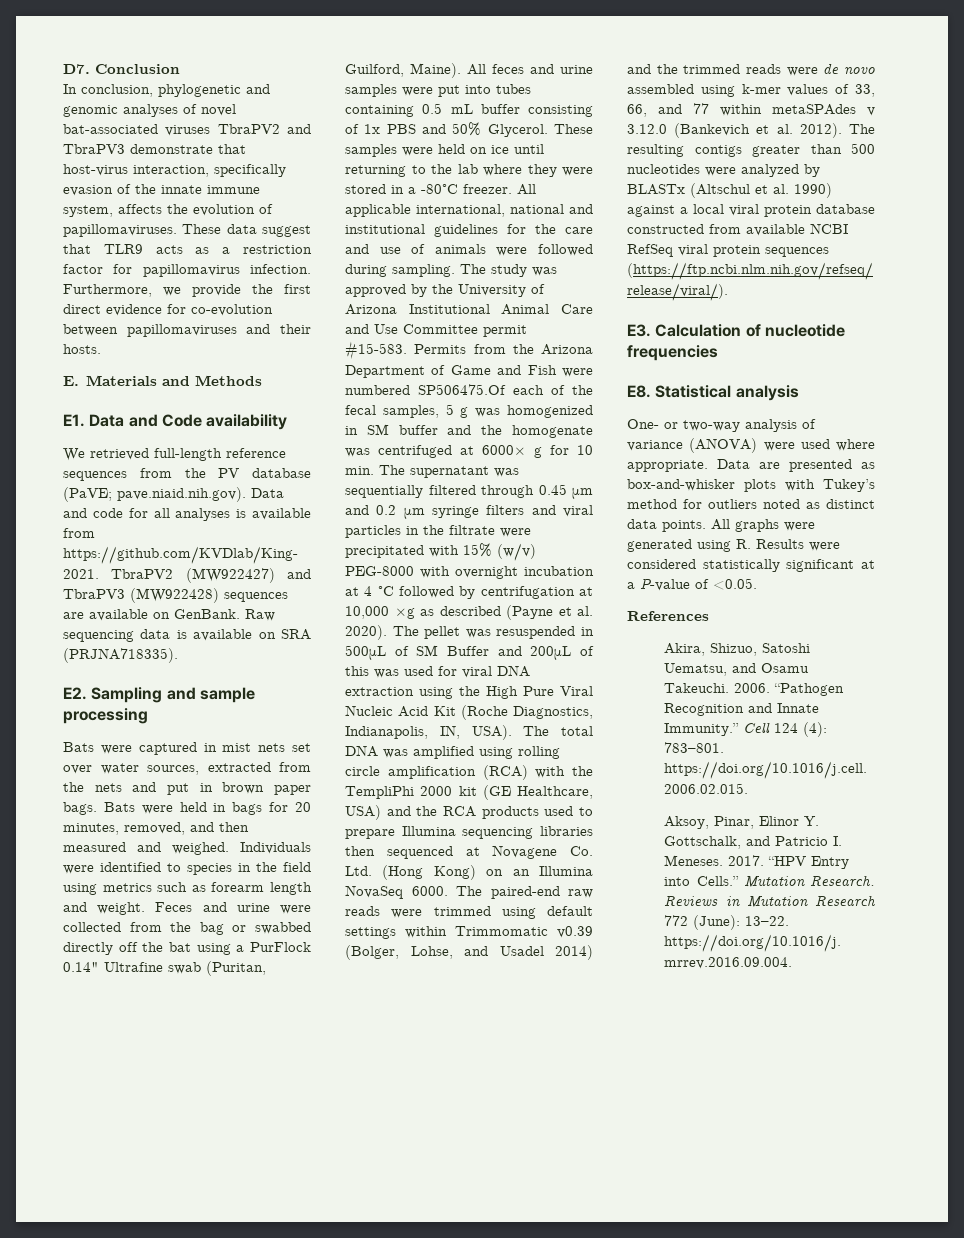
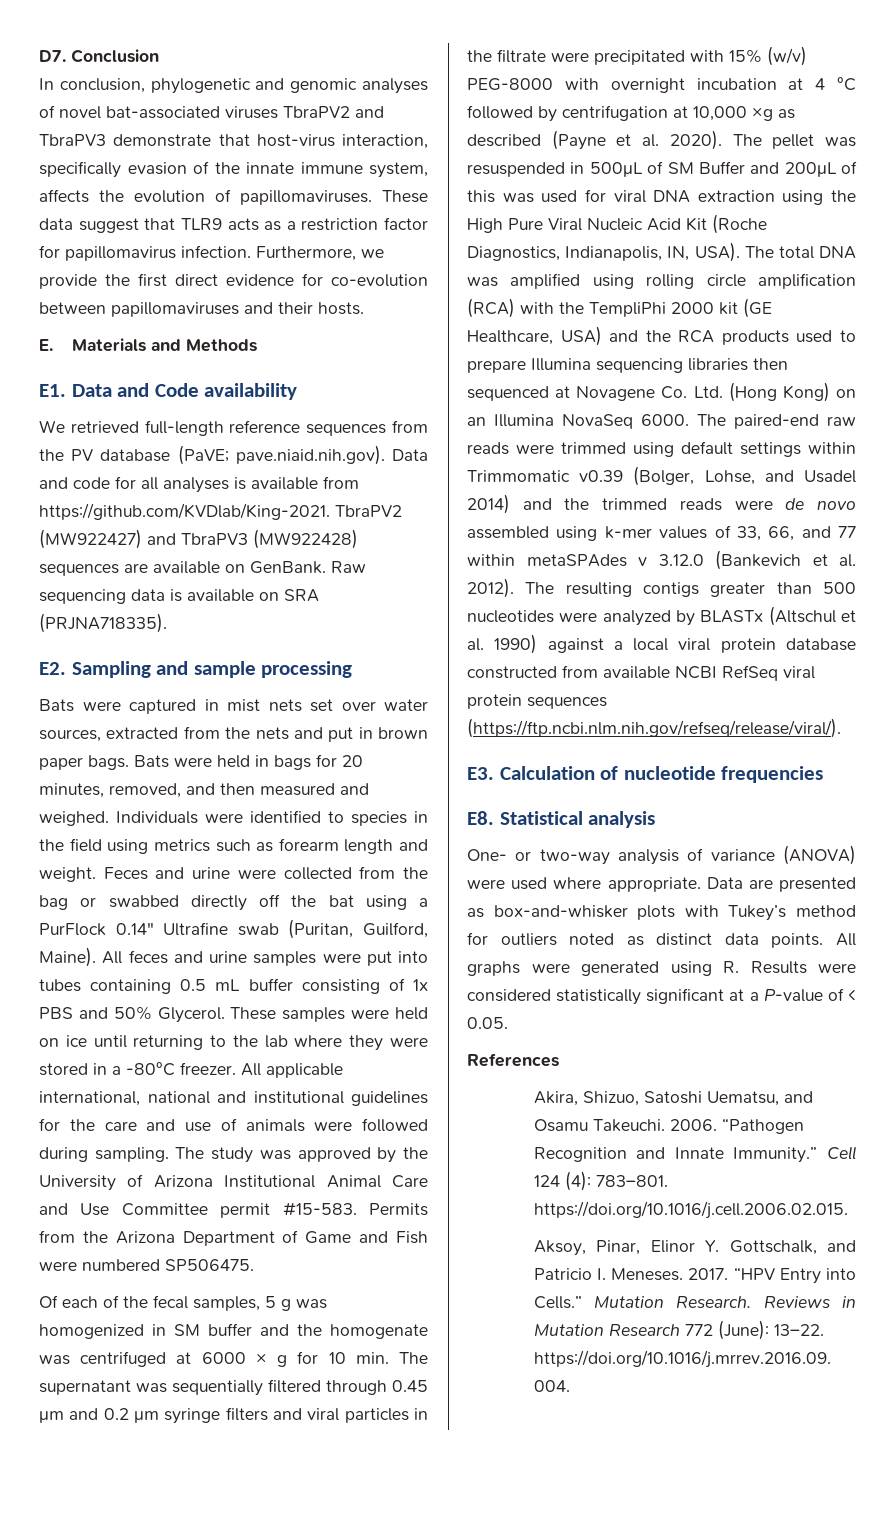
- Permits from the Arizona Department of Game and Fish were numbered SP506475.Of each of the fecal samples, 5 g was homogenized in SM buffer and the homogenate was centrifuged at 6000× g for 10 min. The supernatant was sequentially filtered through 0.45 μm and 0.2 μm syringe filters and viral particles in the filtrate were precipitated with 15% (w/v) PEG-8000 with overnight incubation at 4 °C followed by centrifugation at 10,000 ×g as described (Payne et al. 2020).
+ Permits from the Arizona Department of Game and Fish were numbered SP506475.
+ Of each of the fecal samples, 5 g was homogenized in SM buffer and the homogenate was centrifuged at 6000 × g for 10 min. The supernatant was sequentially filtered through 0.45 μm and 0.2 μm syringe filters and viral particles in the filtrate were precipitated with 15% (w/v) PEG-8000 with overnight incubation at 4 °C followed by centrifugation at 10,000 ×g as described (Payne et al. 2020).
- All graphs were generated using R. Results were considered statistically significant at a P-value of <0.05.
+ All graphs were generated using R. Results were considered statistically significant at a P-value of < 0.05.

